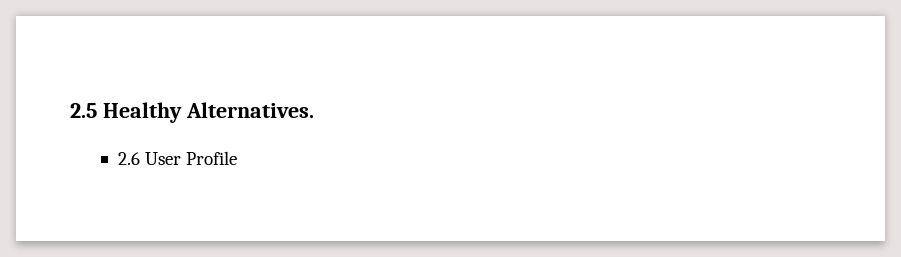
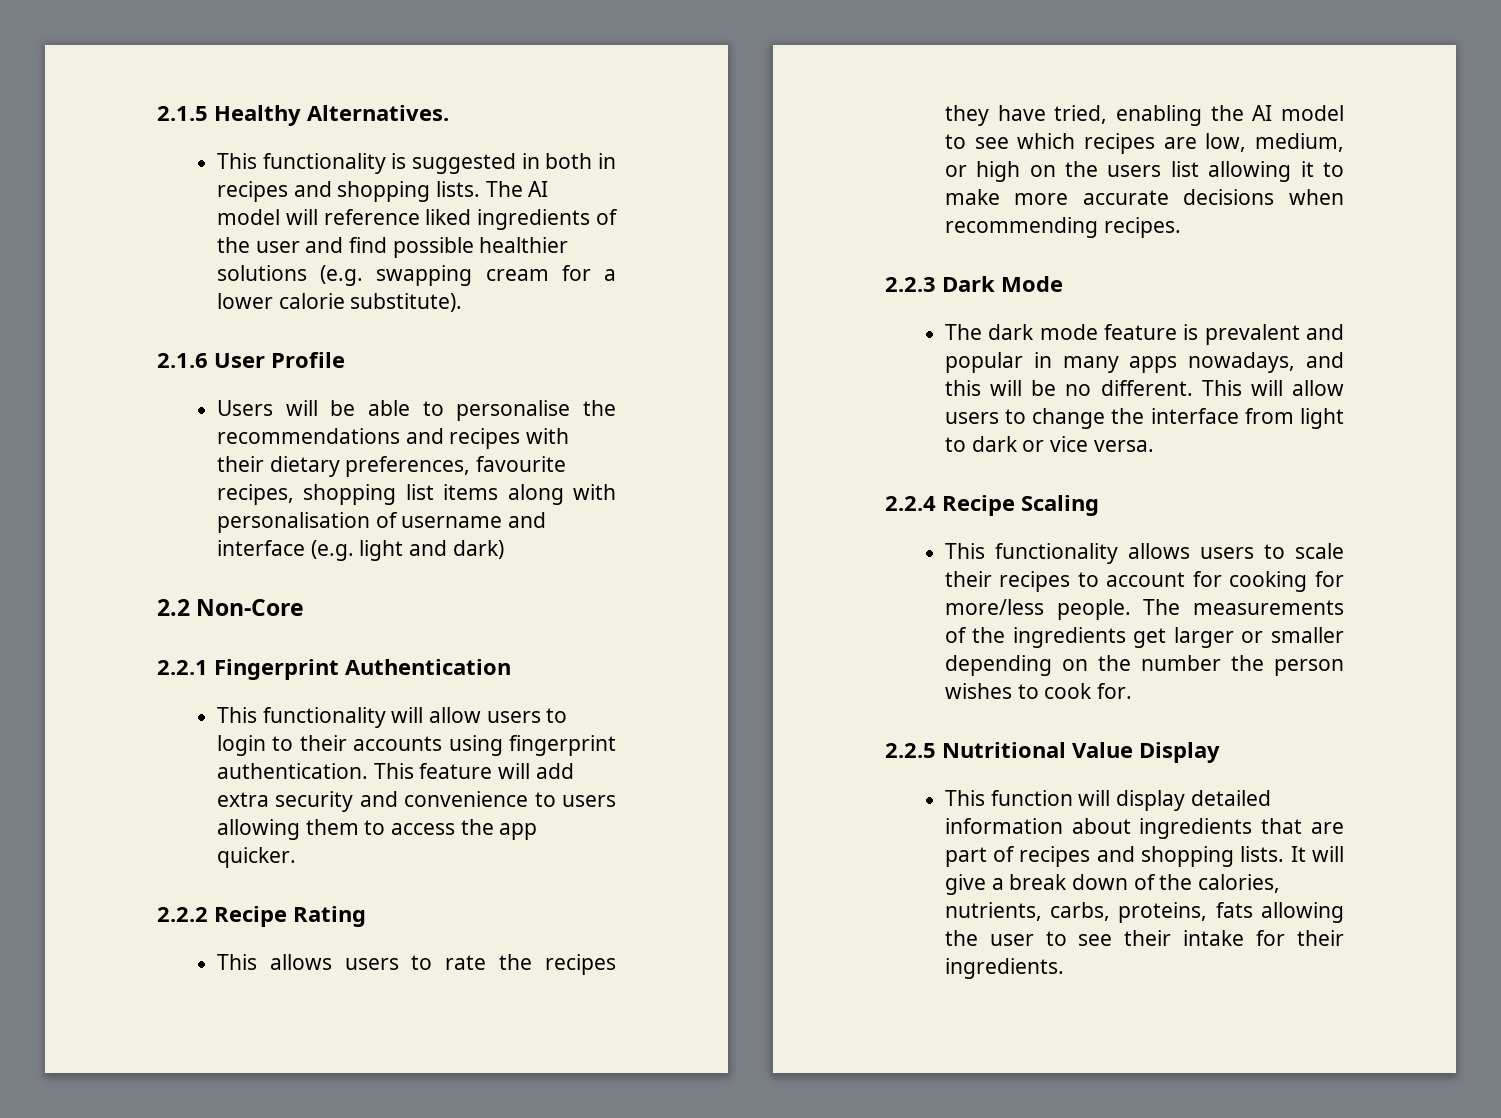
- 2.5 Healthy Alternatives.
+ 2.1.5 Healthy Alternatives.
- 2.6 User Profile
+ This functionality is suggested in both in recipes and shopping lists. The AI model will reference liked ingredients of the user and find possible healthier solutions (e.g. swapping cream for a lower calorie substitute).
+ 2.1.6 User Profile
+ Users will be able to personalise the recommendations and recipes with their dietary preferences, favourite recipes, shopping list items along with personalisation of username and interface (e.g. light and dark)
+ 2.2 Non-Core
+ 2.2.1 Fingerprint Authentication
+ This functionality will allow users to login to their accounts using fingerprint authentication. This feature will add extra security and convenience to users allowing them to access the app quicker.
+ 2.2.2 Recipe Rating
+ This allows users to rate the recipes they have tried, enabling the AI model to see which recipes are low, medium, or high on the users list allowing it to make more accurate decisions when recommending recipes.
+ 2.2.3 Dark Mode
+ The dark mode feature is prevalent and popular in many apps nowadays, and this will be no different. This will allow users to change the interface from light to dark or vice versa.
+ 2.2.4 Recipe Scaling
+ This functionality allows users to scale their recipes to account for cooking for more/less people. The measurements of the ingredients get larger or smaller depending on the number the person wishes to cook for.
+ 2.2.5 Nutritional Value Display
+ This function will display detailed information about ingredients that are part of recipes and shopping lists. It will give a break down of the calories, nutrients, carbs, proteins, fats allowing the user to see their intake for their ingredients.

